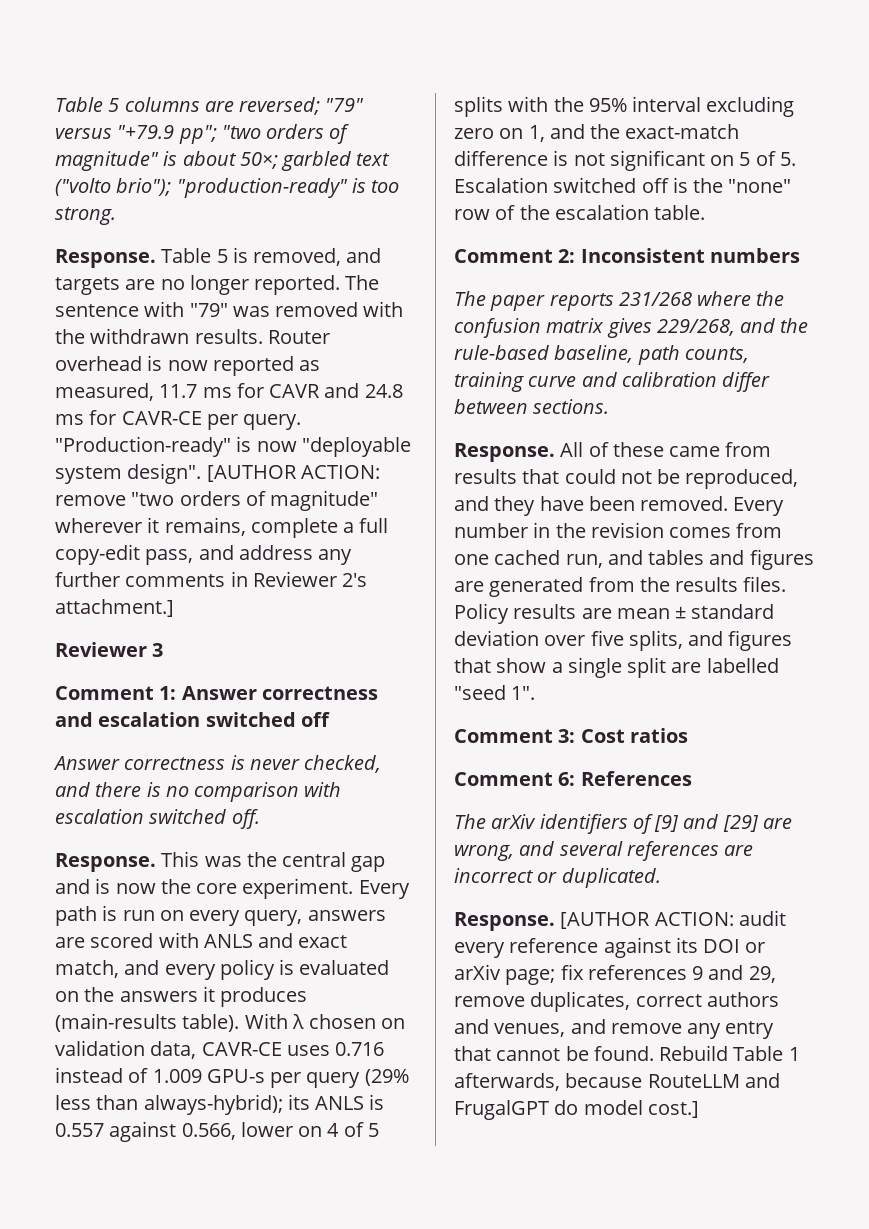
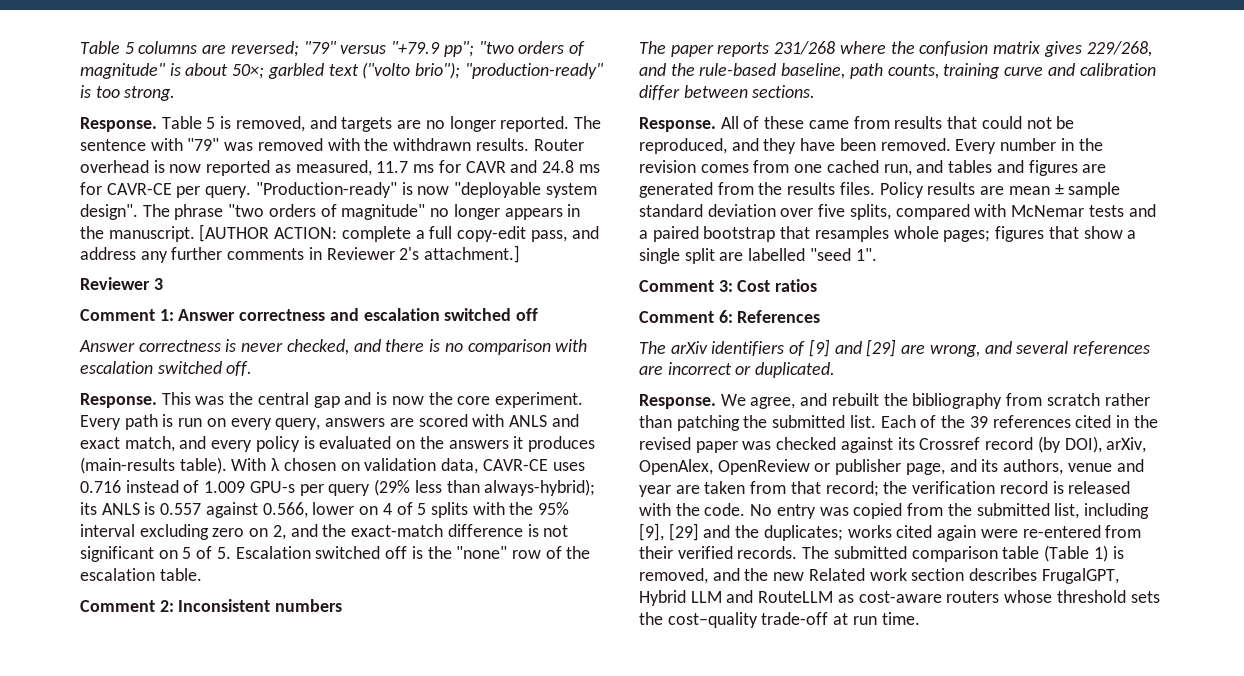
- [AUTHOR ACTION: remove "two orders of magnitude" wherever it remains, complete a full copy-edit pass, and address any further comments in Reviewer 2's attachment.]
+ The phrase "two orders of magnitude" no longer appears in the manuscript. [AUTHOR ACTION: complete a full copy-edit pass, and address any further comments in Reviewer 2's attachment.]
- With λ chosen on validation data, CAVR-CE uses 0.716 instead of 1.009 GPU-s per query (29% less than always-hybrid); its ANLS is 0.557 against 0.566, lower on 4 of 5 splits with the 95% interval excluding zero on 1, and the exact-match difference is not significant on 5 of 5. Escalation switched off is the "none" row of the escalation table.
+ With λ chosen on validation data, CAVR-CE uses 0.716 instead of 1.009 GPU-s per query (29% less than always-hybrid); its ANLS is 0.557 against 0.566, lower on 4 of 5 splits with the 95% interval excluding zero on 2, and the exact-match difference is not significant on 5 of 5. Escalation switched off is the "none" row of the escalation table.
- Policy results are mean ± standard deviation over five splits, and figures that show a single split are labelled "seed 1".
+ Policy results are mean ± sample standard deviation over five splits, compared with McNemar tests and a paired bootstrap that resamples whole pages; figures that show a single split are labelled "seed 1".
- [AUTHOR ACTION: audit every reference against its DOI or arXiv page; fix references 9 and 29, remove duplicates, correct authors and venues, and remove any entry that cannot be found. Rebuild Table 1 afterwards, because RouteLLM and FrugalGPT do model cost.]
+ We agree, and rebuilt the bibliography from scratch rather than patching the submitted list. Each of the 39 references cited in the revised paper was checked against its Crossref record (by DOI), arXiv, OpenAlex, OpenReview or publisher page, and its authors, venue and year are taken from that record; the verification record is released with the code. No entry was copied from the submitted list, including [9], [29] and the duplicates; works cited again were re-entered from their verified records. The submitted comparison table (Table 1) is removed, and the new Related work section describes FrugalGPT, Hybrid LLM and RouteLLM as cost-aware routers whose threshold sets the cost–quality trade-off at run time.

